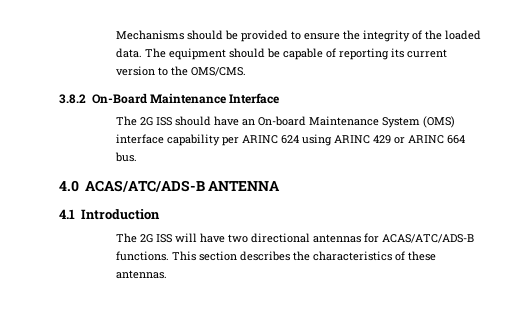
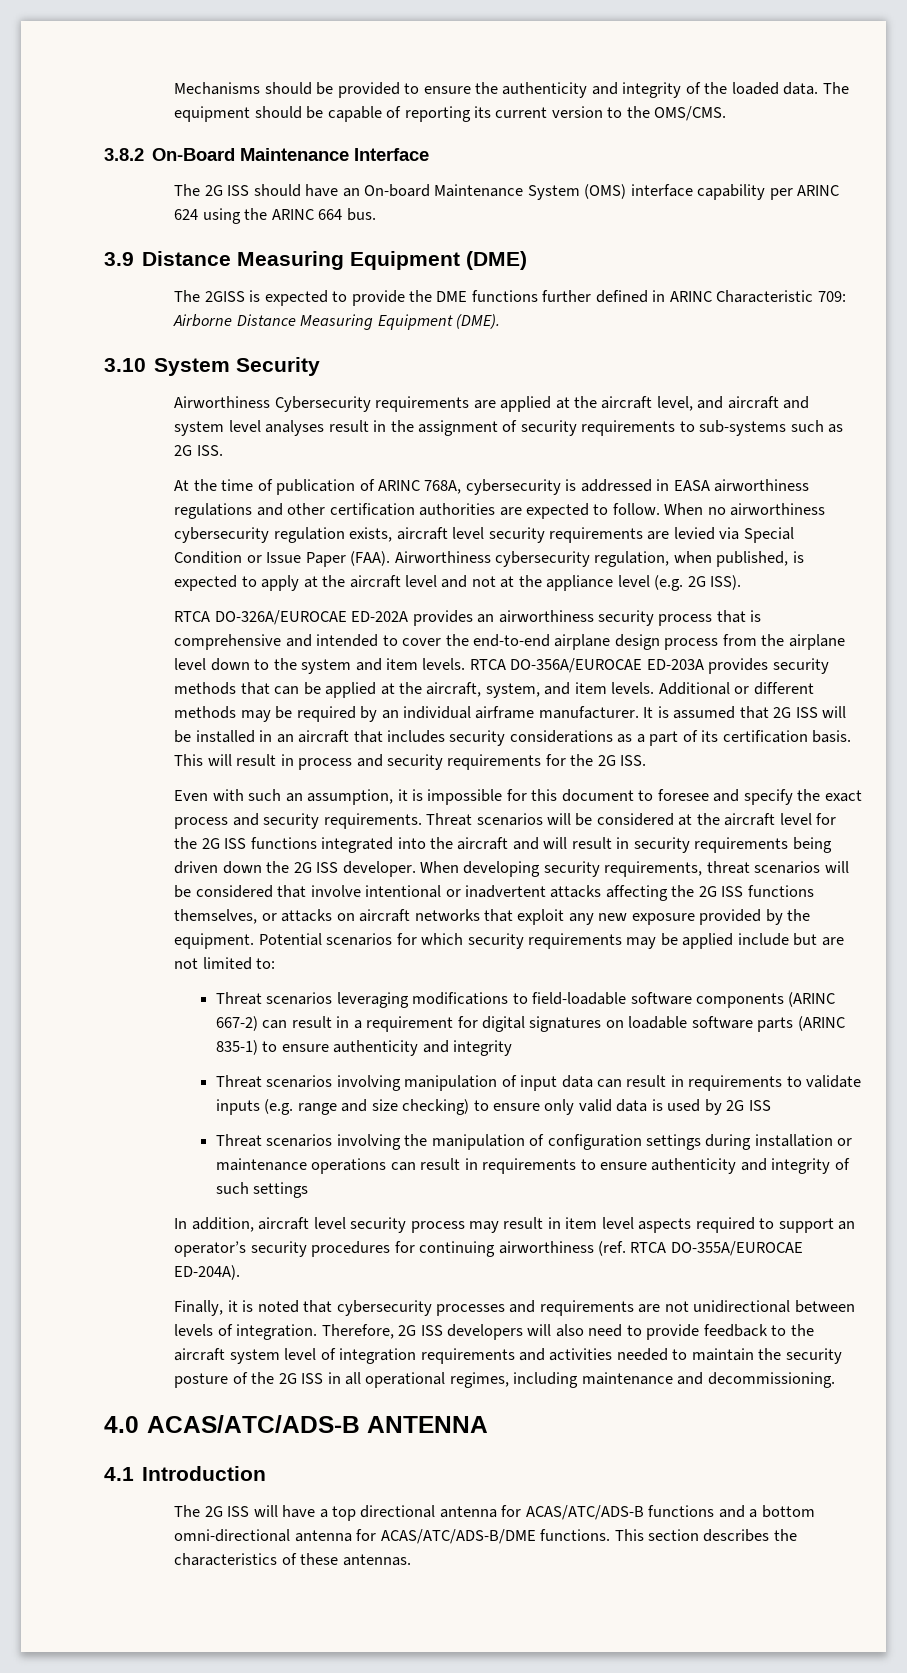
- Mechanisms should be provided to ensure the integrity of the loaded data.
+ Mechanisms should be provided to ensure the authenticity and integrity of the loaded data.
- The 2G ISS should have an On-board Maintenance System (OMS) interface capability per ARINC 624 using ARINC 429 or ARINC 664 bus.
+ The 2G ISS should have an On-board Maintenance System (OMS) interface capability per ARINC 624 using the ARINC 664 bus.
+ 3.9 Distance Measuring Equipment (DME)
+ The 2GISS is expected to provide the DME functions further defined in ARINC Characteristic 709: Airborne Distance Measuring Equipment (DME).
+ 3.10 System Security
+ Airworthiness Cybersecurity requirements are applied at the aircraft level, and aircraft and system level analyses result in the assignment of security requirements to sub-systems such as 2G ISS.
+ At the time of publication of ARINC 768A, cybersecurity is addressed in EASA airworthiness regulations and other certification authorities are expected to follow. When no airworthiness cybersecurity regulation exists, aircraft level security requirements are levied via Special Condition or Issue Paper (FAA). Airworthiness cybersecurity regulation, when published, is expected to apply at the aircraft level and not at the appliance level (e.g. 2G ISS).
+ RTCA DO-326A/EUROCAE ED-202A provides an airworthiness security process that is comprehensive and intended to cover the end-to-end airplane design process from the airplane level down to the system and item levels. RTCA DO-356A/EUROCAE ED-203A provides security methods that can be applied at the aircraft, system, and item levels. Additional or different methods may be required by an individual airframe manufacturer. It is assumed that 2G ISS will be installed in an aircraft that includes security considerations as a part of its certification basis. This will result in process and security requirements for the 2G ISS.
+ Even with such an assumption, it is impossible for this document to foresee and specify the exact process and security requirements. Threat scenarios will be considered at the aircraft level for the 2G ISS functions integrated into the aircraft and will result in security requirements being driven down the 2G ISS developer. When developing security requirements, threat scenarios will be considered that involve intentional or inadvertent attacks affecting the 2G ISS functions themselves, or attacks on aircraft networks that exploit any new exposure provided by the equipment. Potential scenarios for which security requirements may be applied include but are not limited to:
+ Threat scenarios leveraging modifications to field-loadable software components (ARINC 667-2) can result in a requirement for digital signatures on loadable software parts (ARINC 835-1) to ensure authenticity and integrity
+ Threat scenarios involving manipulation of input data can result in requirements to validate inputs (e.g. range and size checking) to ensure only valid data is used by 2G ISS
+ Threat scenarios involving the manipulation of configuration settings during installation or maintenance operations can result in requirements to ensure authenticity and integrity of such settings
+ In addition, aircraft level security process may result in item level aspects required to support an operator’s security procedures for continuing airworthiness (ref. RTCA DO-355A/EUROCAE ED-204A).
+ Finally, it is noted that cybersecurity processes and requirements are not unidirectional between levels of integration. Therefore, 2G ISS developers will also need to provide feedback to the aircraft system level of integration requirements and activities needed to maintain the security posture of the 2G ISS in all operational regimes, including maintenance and decommissioning.
- The 2G ISS will have two directional antennas for ACAS/ATC/ADS-B functions.
+ The 2G ISS will have a top directional antenna for ACAS/ATC/ADS-B functions and a bottom omni-directional antenna for ACAS/ATC/ADS-B/DME functions.

